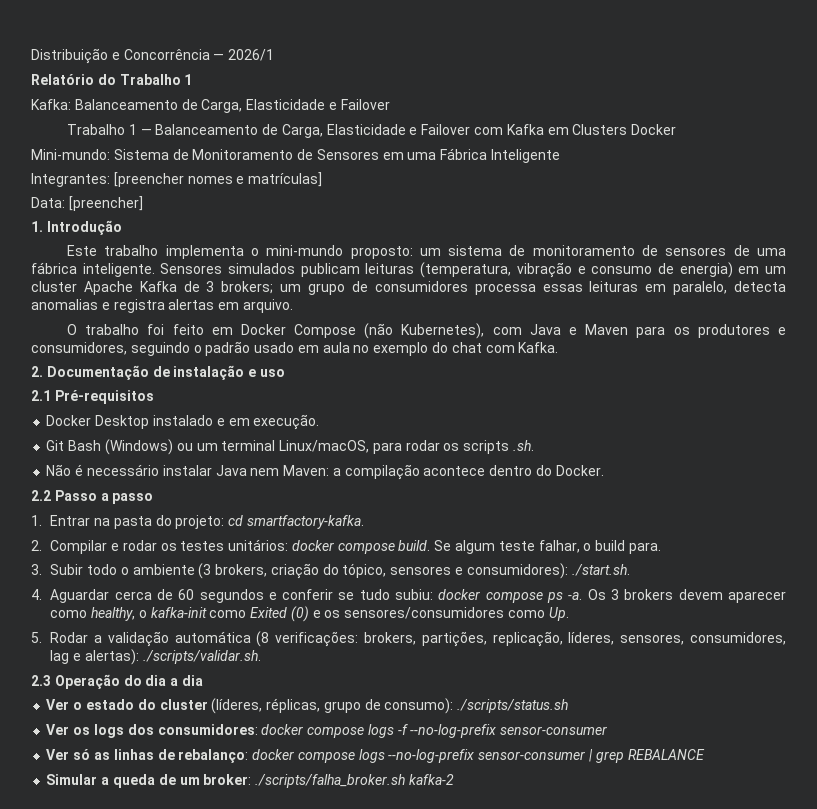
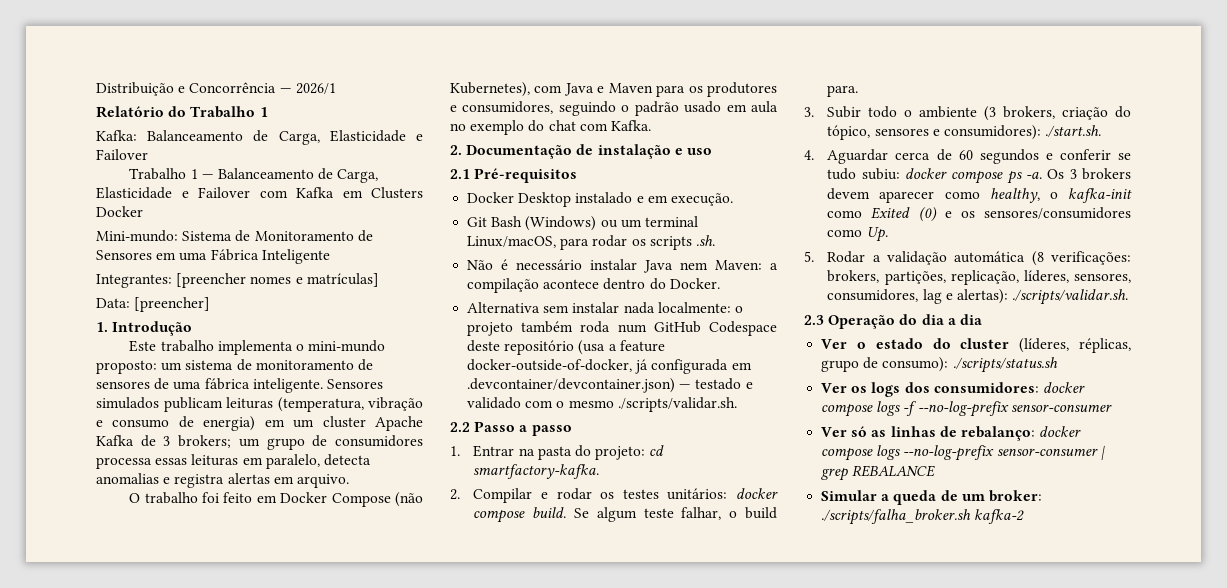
+ Alternativa sem instalar nada localmente: o projeto também roda num GitHub Codespace deste repositório (usa a feature docker-outside-of-docker, já configurada em .devcontainer/devcontainer.json) — testado e validado com o mesmo ./scripts/validar.sh.

